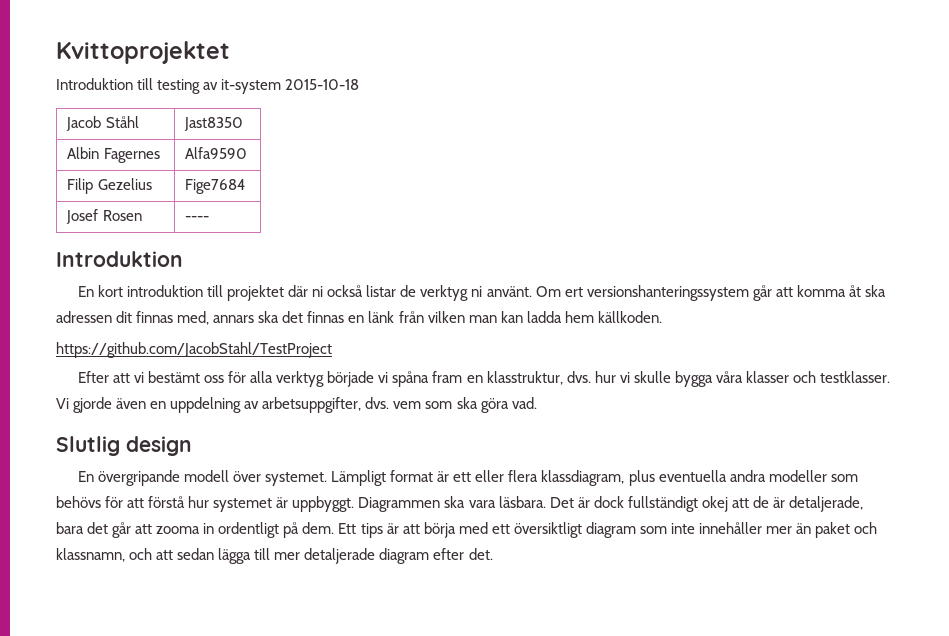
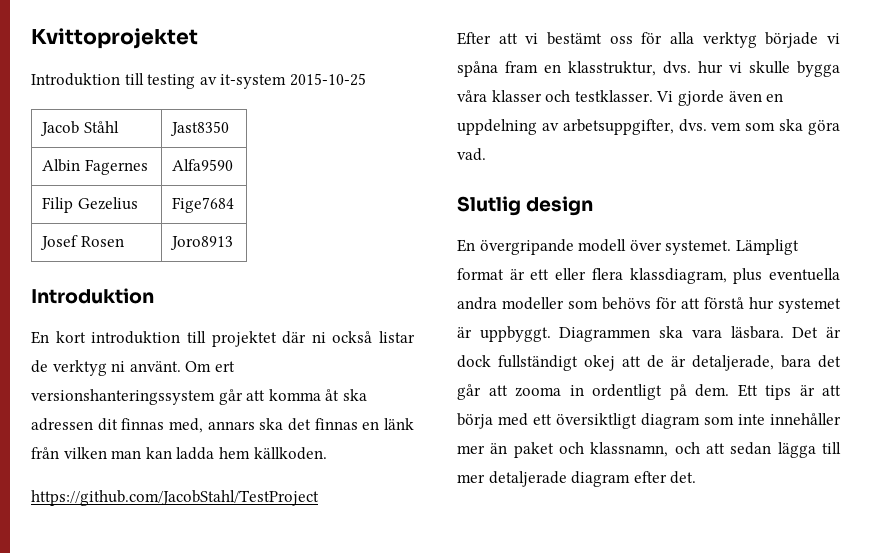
- Introduktion till testing av it-system 2015-10-18
+ Introduktion till testing av it-system 2015-10-25
- Josef Rosen | ----
+ Josef Rosen | Joro8913

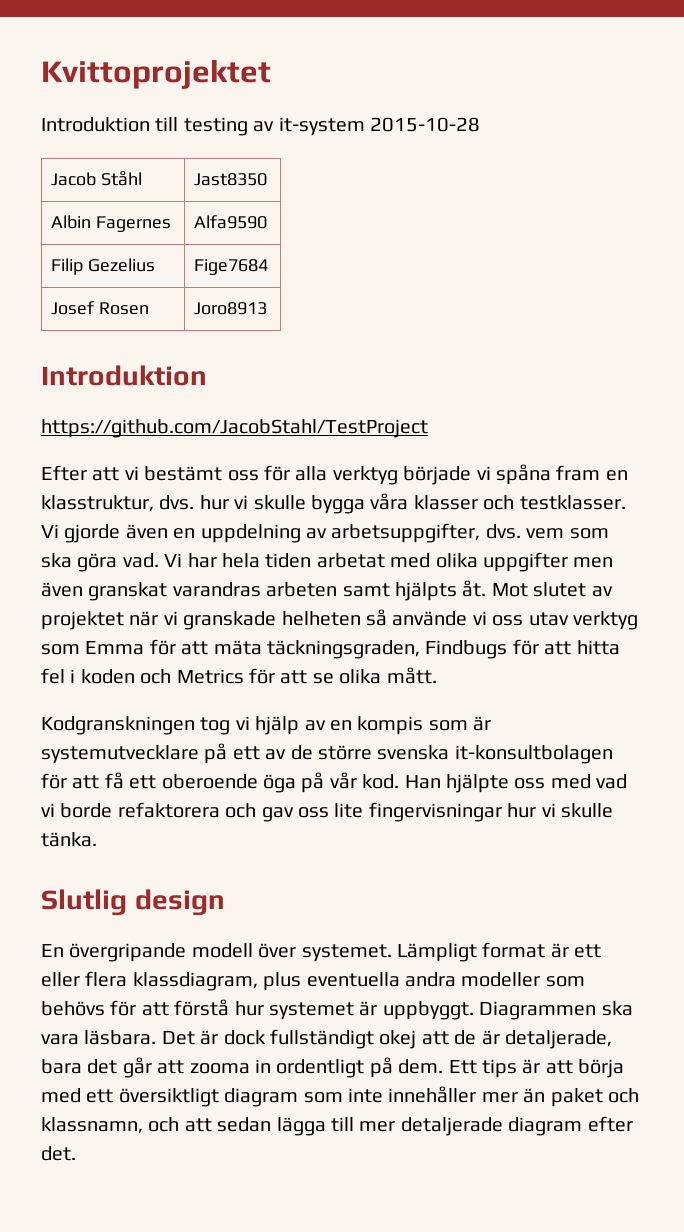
- Introduktion till testing av it-system 2015-10-25
+ Introduktion till testing av it-system 2015-10-28
- En kort introduktion till projektet där ni också listar de verktyg ni använt. Om ert versionshanteringssystem går att komma åt ska adressen dit finnas med, annars ska det finnas en länk från vilken man kan ladda hem källkoden.
+ Vi har hela tiden arbetat med olika uppgifter men även granskat varandras arbeten samt hjälpts åt. Mot slutet av projektet när vi granskade helheten så använde vi oss utav verktyg som Emma för att mäta täckningsgraden, Findbugs för att hitta fel i koden och Metrics för att se olika mått.
+ Kodgranskningen tog vi hjälp av en kompis som är systemutvecklare på ett av de större svenska it-konsultbolagen för att få ett oberoende öga på vår kod. Han hjälpte oss med vad vi borde refaktorera och gav oss lite fingervisningar hur vi skulle tänka.

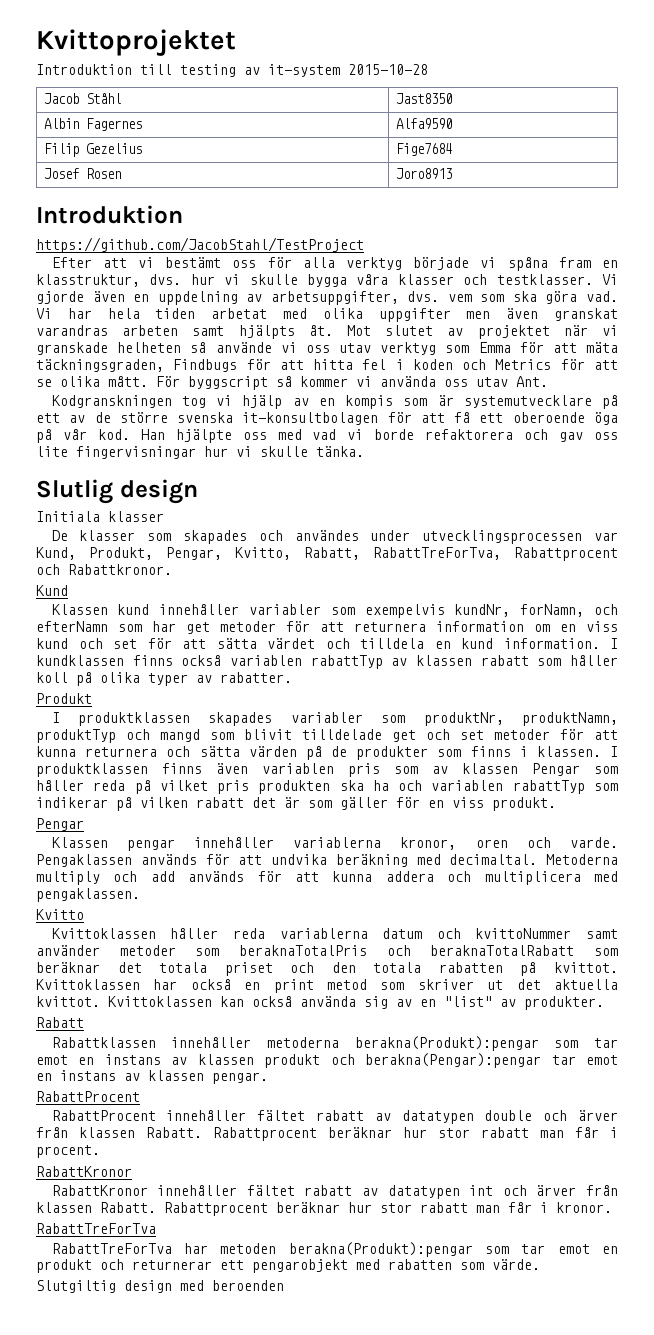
+ För byggscript så kommer vi använda oss utav Ant.
- En övergripande modell över systemet. Lämpligt format är ett eller flera klassdiagram, plus eventuella andra modeller som behövs för att förstå hur systemet är uppbyggt. Diagrammen ska vara läsbara. Det är dock fullständigt okej att de är detaljerade, bara det går att zooma in ordentligt på dem. Ett tips är att börja med ett översiktligt diagram som inte innehåller mer än paket och klassnamn, och att sedan lägga till mer detaljerade diagram efter det.
+ Initiala klasser
+ De klasser som skapades och användes under utvecklingsprocessen var Kund, Produkt, Pengar, Kvitto, Rabatt, RabattTreForTva, Rabattprocent och Rabattkronor.
+ Kund
+ Klassen kund innehåller variabler som exempelvis kundNr, forNamn, och efterNamn som har get metoder för att returnera information om en viss kund och set för att sätta värdet och tilldela en kund information. I kundklassen finns också variablen rabattTyp av klassen rabatt som håller koll på olika typer av rabatter.
+ Produkt
+ I produktklassen skapades variabler som produktNr, produktNamn, produktTyp och mangd som blivit tilldelade get och set metoder för att kunna returnera och sätta värden på de produkter som finns i klassen. I produktklassen finns även variablen pris som av klassen Pengar som håller reda på vilket pris produkten ska ha och variablen rabattTyp som indikerar på vilken rabatt det är som gäller för en viss produkt.
+ Pengar
+ Klassen pengar innehåller variablerna kronor, oren och varde. Pengaklassen används för att undvika beräkning med decimaltal. Metoderna multiply och add används för att kunna addera och multiplicera med pengaklassen.
+ Kvitto
+ Kvittoklassen håller reda variablerna datum och kvittoNummer samt använder metoder som beraknaTotalPris och beraknaTotalRabatt som beräknar det totala priset och den totala rabatten på kvittot. Kvittoklassen har också en print metod som skriver ut det aktuella kvittot. Kvittoklassen kan också använda sig av en "list" av produkter.
+ Rabatt
+ Rabattklassen innehåller metoderna berakna(Produkt):pengar som tar emot en instans av klassen produkt och berakna(Pengar):pengar tar emot en instans av klassen pengar.
+ RabattProcent
+ RabattProcent innehåller fältet rabatt av datatypen double och ärver från klassen Rabatt. Rabattprocent beräknar hur stor rabatt man får i procent.
+ RabattKronor
+ RabattKronor innehåller fältet rabatt av datatypen int och ärver från klassen Rabatt. Rabattprocent beräknar hur stor rabatt man får i kronor.
+ RabattTreForTva
+ RabattTreForTva har metoden berakna(Produkt):pengar som tar emot en produkt och returnerar ett pengarobjekt med rabatten som värde.
+ Slutgiltig design med beroenden

